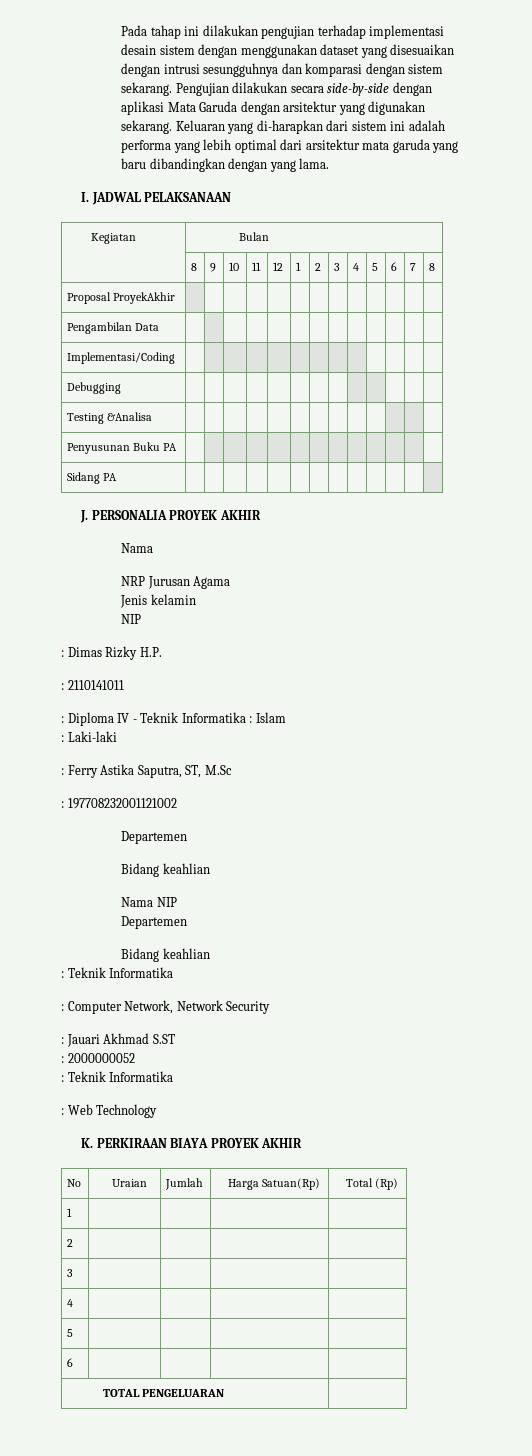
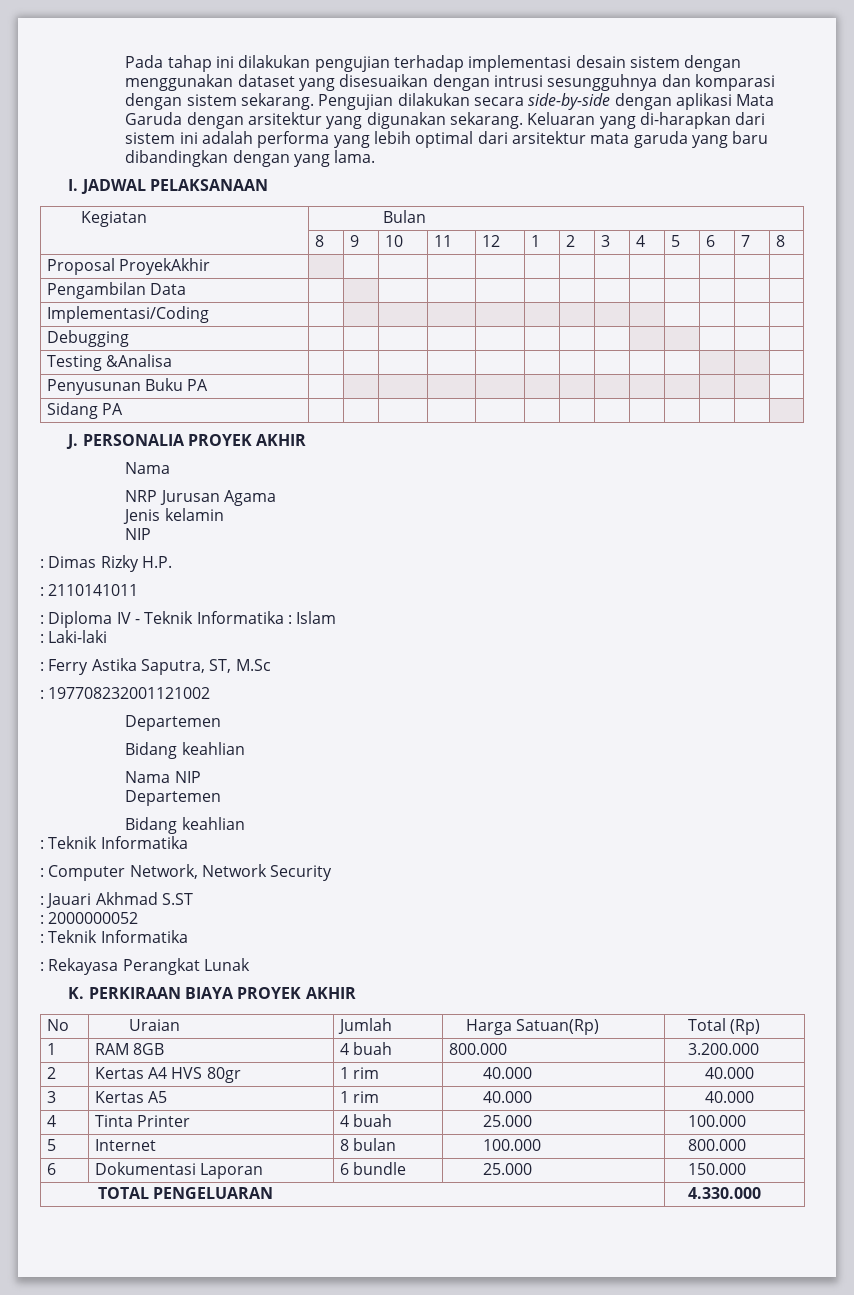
- : Web Technology
+ : Rekayasa Perangkat Lunak
  No | Uraian | Jumlah | Harga Satuan(Rp) | Total (Rp)
- 1 | | | |
- 2 | | | |
- 3 | | | |
- 4 | | | |
- 5 | | | |
- 6 | | | |
+ 1 | RAM 8GB | 4 buah | 800.000 | 3.200.000
+ 2 | Kertas A4 HVS 80gr | 1 rim | 40.000 | 40.000
+ 3 | Kertas A5 | 1 rim | 40.000 | 40.000
+ 4 | Tinta Printer | 4 buah | 25.000 | 100.000
+ 5 | Internet | 8 bulan | 100.000 | 800.000
+ 6 | Dokumentasi Laporan | 6 bundle | 25.000 | 150.000
- TOTAL PENGELUARAN |
+ TOTAL PENGELUARAN | 4.330.000

